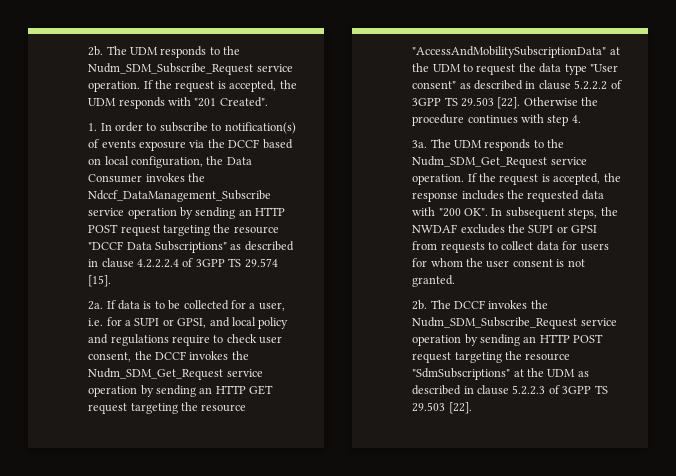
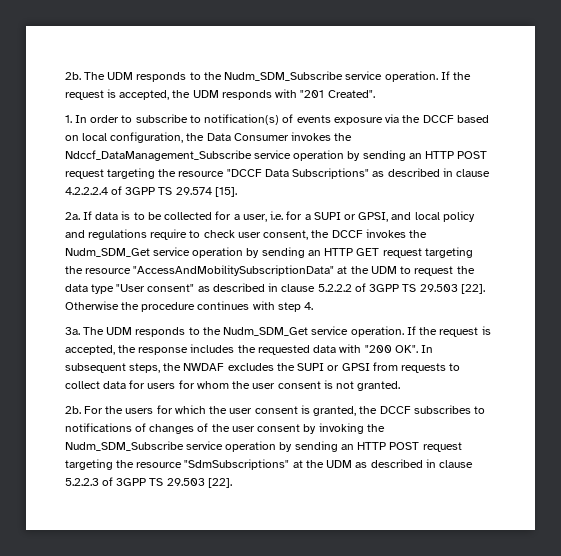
- The UDM responds to the Nudm_SDM_Subscribe_Request service operation.
+ The UDM responds to the Nudm_SDM_Subscribe service operation.
- If data is to be collected for a user, i.e. for a SUPI or GPSI, and local policy and regulations require to check user consent, the DCCF invokes the Nudm_SDM_Get_Request service operation by sending an HTTP GET request targeting the resource "AccessAndMobilitySubscriptionData" at the UDM to request the data type "User consent" as described in clause 5.2.2.2 of 3GPP TS 29.503 [22].
+ If data is to be collected for a user, i.e. for a SUPI or GPSI, and local policy and regulations require to check user consent, the DCCF invokes the Nudm_SDM_Get service operation by sending an HTTP GET request targeting the resource "AccessAndMobilitySubscriptionData" at the UDM to request the data type "User consent" as described in clause 5.2.2.2 of 3GPP TS 29.503 [22].
- The UDM responds to the Nudm_SDM_Get_Request service operation.
+ The UDM responds to the Nudm_SDM_Get service operation.
- The DCCF invokes the Nudm_SDM_Subscribe_Request service operation by sending an HTTP POST request targeting the resource "SdmSubscriptions" at the UDM as described in clause 5.2.2.3 of 3GPP TS 29.503 [22].
+ For the users for which the user consent is granted, the DCCF subscribes to notifications of changes of the user consent by invoking the Nudm_SDM_Subscribe service operation by sending an HTTP POST request targeting the resource "SdmSubscriptions" at the UDM as described in clause 5.2.2.3 of 3GPP TS 29.503 [22].

